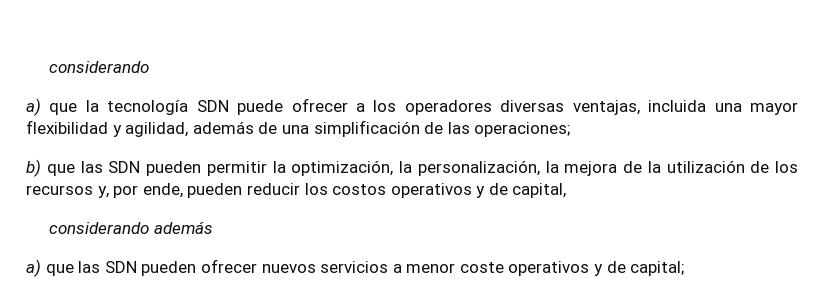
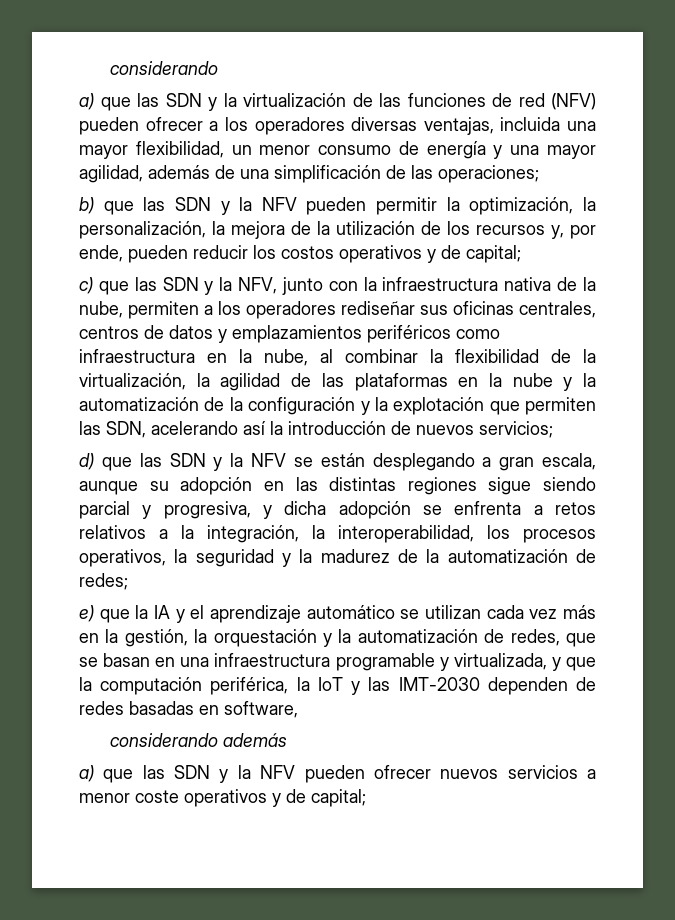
- a) que la tecnología SDN puede ofrecer a los operadores diversas ventajas, incluida una mayor flexibilidad y agilidad, además de una simplificación de las operaciones;
+ a) que las SDN y la virtualización de las funciones de red (NFV) pueden ofrecer a los operadores diversas ventajas, incluida una mayor flexibilidad, un menor consumo de energía y una mayor agilidad, además de una simplificación de las operaciones;
- b) que las SDN pueden permitir la optimización, la personalización, la mejora de la utilización de los recursos y, por ende, pueden reducir los costos operativos y de capital,
+ b) que las SDN y la NFV pueden permitir la optimización, la personalización, la mejora de la utilización de los recursos y, por ende, pueden reducir los costos operativos y de capital;
+ c) que las SDN y la NFV, junto con la infraestructura nativa de la nube, permiten a los operadores rediseñar sus oficinas centrales, centros de datos y emplazamientos periféricos como infraestructura en la nube, al combinar la flexibilidad de la virtualización, la agilidad de las plataformas en la nube y la automatización de la configuración y la explotación que permiten las SDN, acelerando así la introducción de nuevos servicios;
+ d) que las SDN y la NFV se están desplegando a gran escala, aunque su adopción en las distintas regiones sigue siendo parcial y progresiva, y dicha adopción se enfrenta a retos relativos a la integración, la interoperabilidad, los procesos operativos, la seguridad y la madurez de la automatización de redes;
+ e) que la IA y el aprendizaje automático se utilizan cada vez más en la gestión, la orquestación y la automatización de redes, que se basan en una infraestructura programable y virtualizada, y que la computación periférica, la IoT y las IMT-2030 dependen de redes basadas en software,
- a) que las SDN pueden ofrecer nuevos servicios a menor coste operativos y de capital;
+ a) que las SDN y la NFV pueden ofrecer nuevos servicios a menor coste operativos y de capital;

